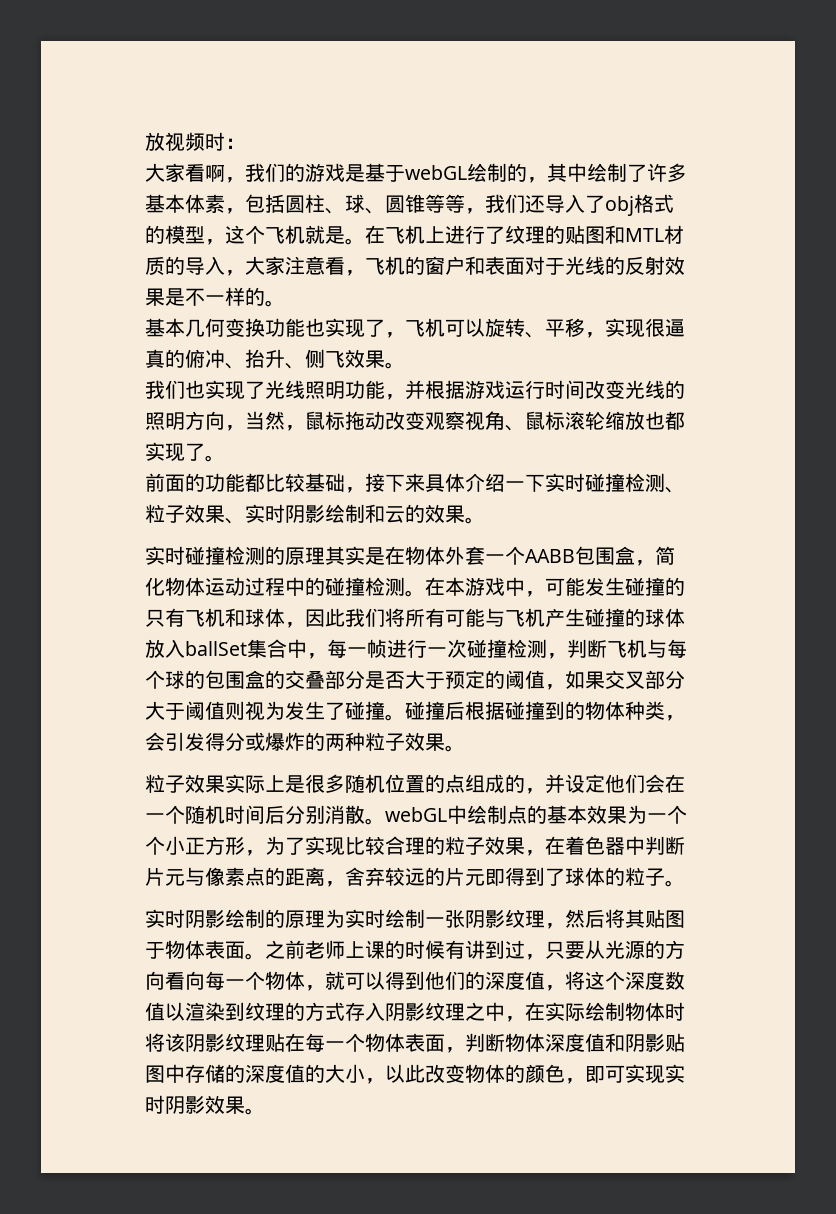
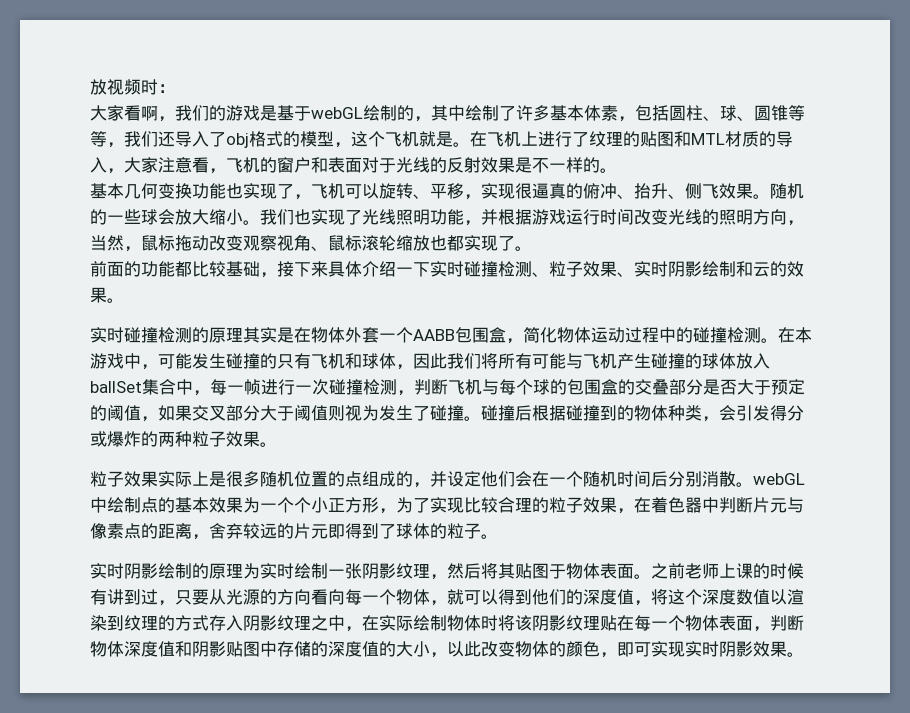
- 基本几何变换功能也实现了，飞机可以旋转、平移，实现很逼真的俯冲、抬升、侧飞效果。
- 我们也实现了光线照明功能，并根据游戏运行时间改变光线的照明方向，当然，鼠标拖动改变观察视角、鼠标滚轮缩放也都实现了。
+ 基本几何变换功能也实现了，飞机可以旋转、平移，实现很逼真的俯冲、抬升、侧飞效果。随机的一些球会放大缩小。我们也实现了光线照明功能，并根据游戏运行时间改变光线的照明方向，当然，鼠标拖动改变观察视角、鼠标滚轮缩放也都实现了。

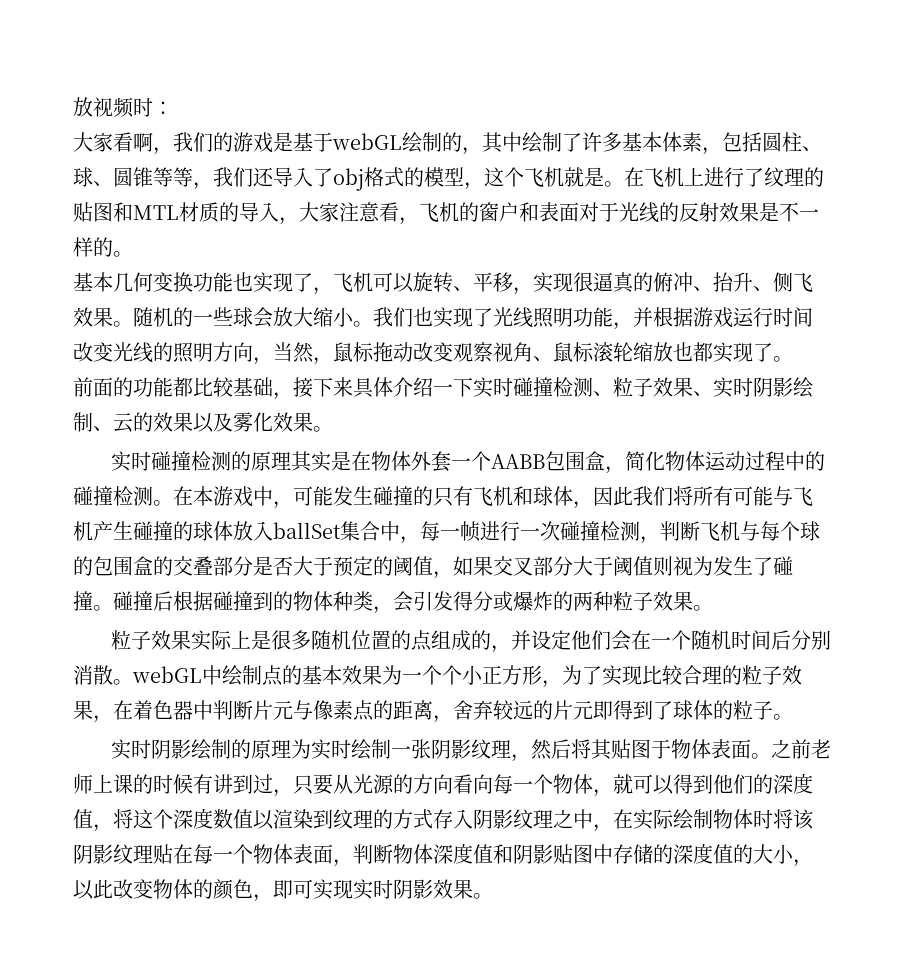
- 前面的功能都比较基础，接下来具体介绍一下实时碰撞检测、粒子效果、实时阴影绘制和云的效果。
+ 前面的功能都比较基础，接下来具体介绍一下实时碰撞检测、粒子效果、实时阴影绘制、云的效果以及雾化效果。

